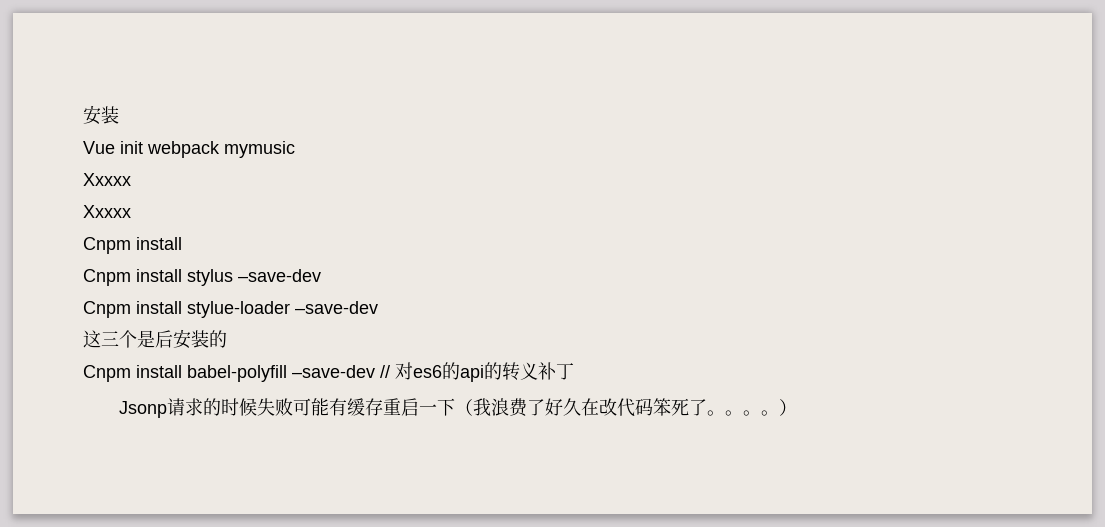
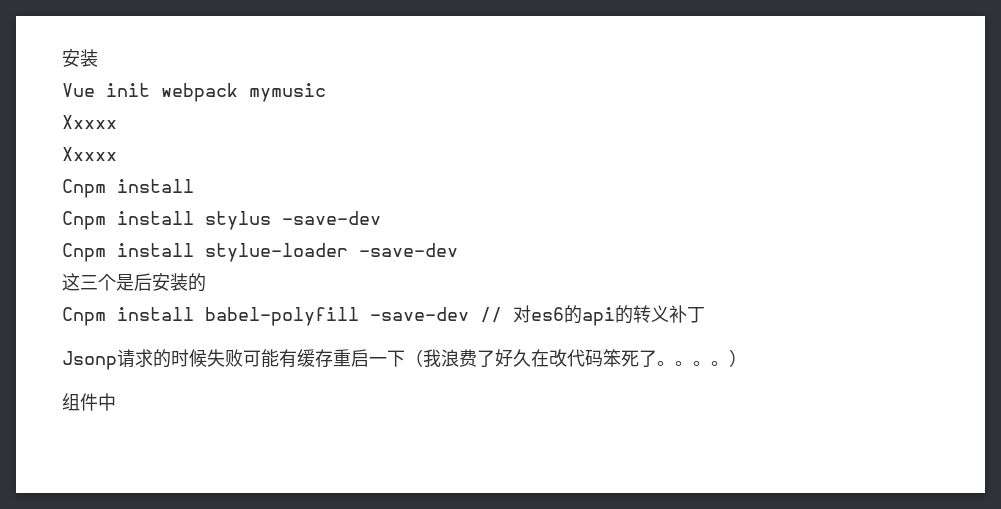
+ 组件中

